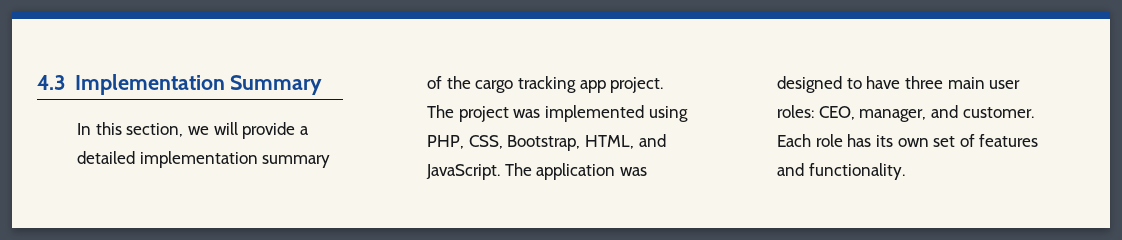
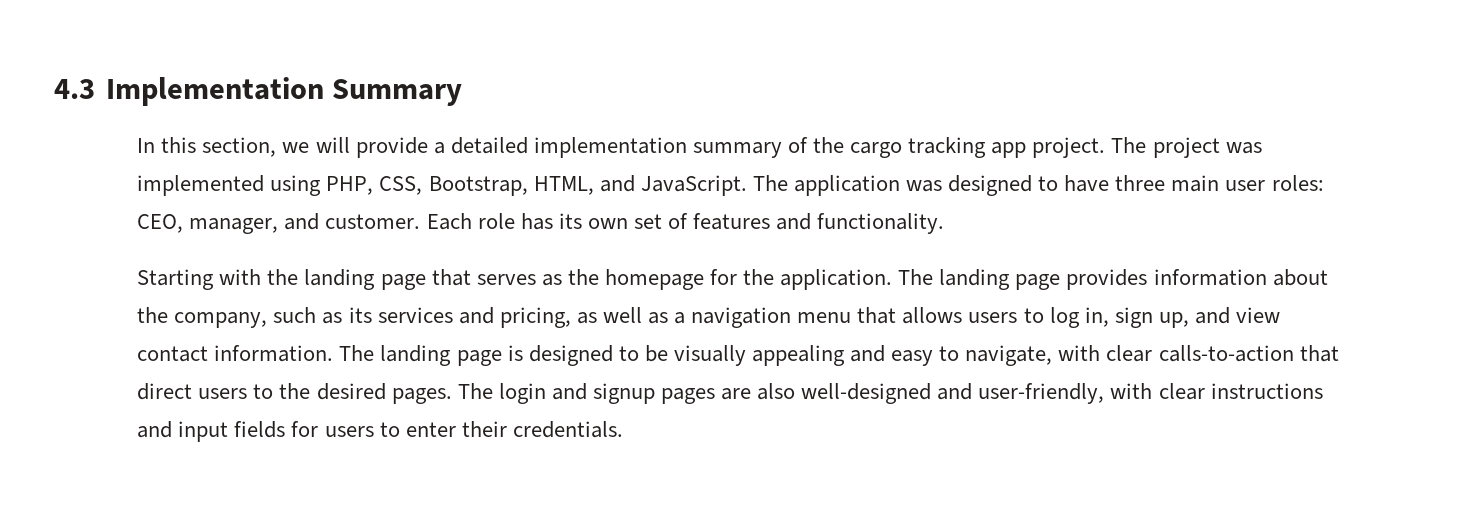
+ Starting with the landing page that serves as the homepage for the application. The landing page provides information about the company, such as its services and pricing, as well as a navigation menu that allows users to log in, sign up, and view contact information. The landing page is designed to be visually appealing and easy to navigate, with clear calls-to-action that direct users to the desired pages. The login and signup pages are also well-designed and user-friendly, with clear instructions and input fields for users to enter their credentials.

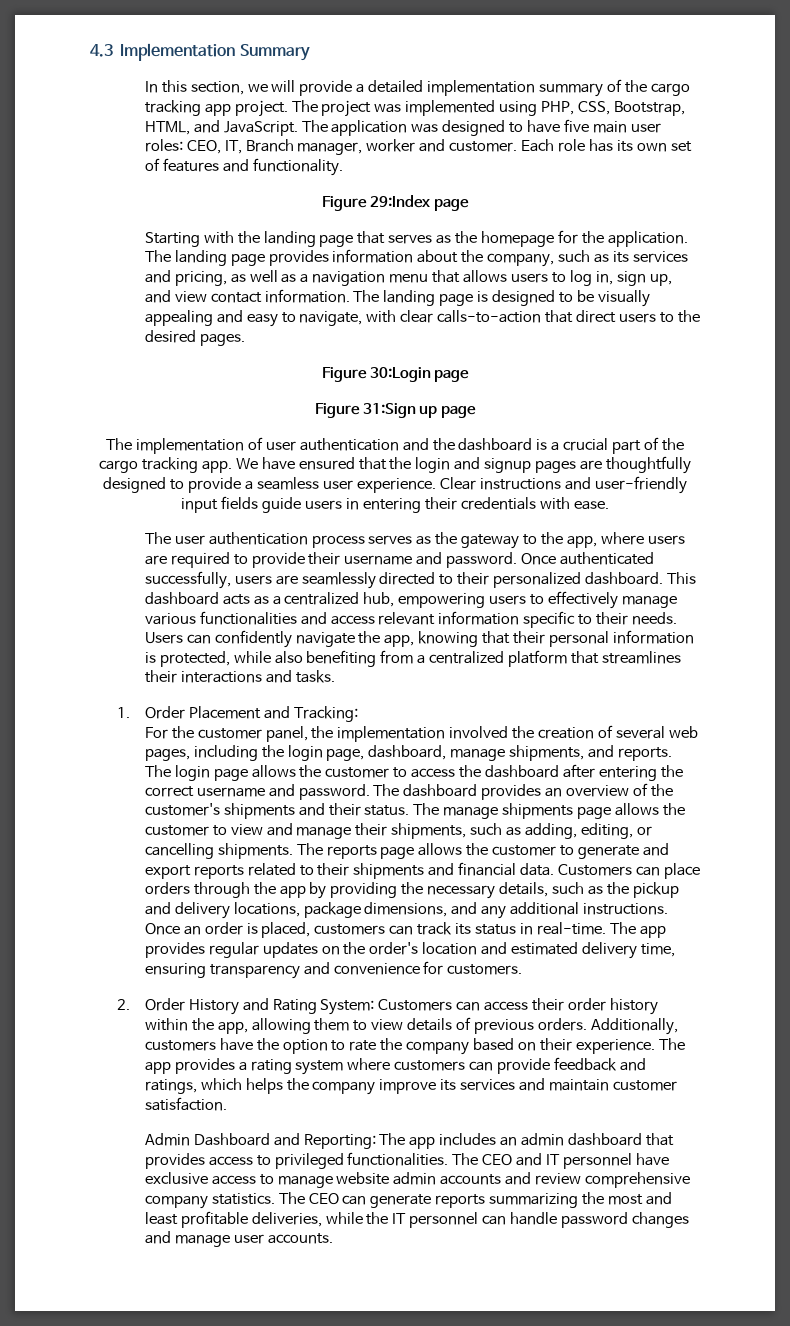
- The application was designed to have three main user roles: CEO, manager, and customer.
+ The application was designed to have five main user roles: CEO, IT, Branch manager, worker and customer.
+ Figure 29:Index page
- The landing page is designed to be visually appealing and easy to navigate, with clear calls-to-action that direct users to the desired pages. The login and signup pages are also well-designed and user-friendly, with clear instructions and input fields for users to enter their credentials.
+ The landing page is designed to be visually appealing and easy to navigate, with clear calls-to-action that direct users to the desired pages.
+ Figure 30:Login page
+ Figure 31:Sign up page
+ The implementation of user authentication and the dashboard is a crucial part of the cargo tracking app. We have ensured that the login and signup pages are thoughtfully designed to provide a seamless user experience. Clear instructions and user-friendly input fields guide users in entering their credentials with ease.
+ The user authentication process serves as the gateway to the app, where users are required to provide their username and password. Once authenticated successfully, users are seamlessly directed to their personalized dashboard. This dashboard acts as a centralized hub, empowering users to effectively manage various functionalities and access relevant information specific to their needs. Users can confidently navigate the app, knowing that their personal information is protected, while also benefiting from a centralized platform that streamlines their interactions and tasks.
+ 1. Order Placement and Tracking:
+ For the customer panel, the implementation involved the creation of several web pages, including the login page, dashboard, manage shipments, and reports. The login page allows the customer to access the dashboard after entering the correct username and password. The dashboard provides an overview of the customer's shipments and their status. The manage shipments page allows the customer to view and manage their shipments, such as adding, editing, or cancelling shipments. The reports page allows the customer to generate and export reports related to their shipments and financial data. Customers can place orders through the app by providing the necessary details, such as the pickup and delivery locations, package dimensions, and any additional instructions. Once an order is placed, customers can track its status in real-time. The app provides regular updates on the order's location and estimated delivery time, ensuring transparency and convenience for customers.
+ 2. Order History and Rating System: Customers can access their order history within the app, allowing them to view details of previous orders. Additionally, customers have the option to rate the company based on their experience. The app provides a rating system where customers can provide feedback and ratings, which helps the company improve its services and maintain customer satisfaction.
+ Admin Dashboard and Reporting: The app includes an admin dashboard that provides access to privileged functionalities. The CEO and IT personnel have exclusive access to manage website admin accounts and review comprehensive company statistics. The CEO can generate reports summarizing the most and least profitable deliveries, while the IT personnel can handle password changes and manage user accounts.

